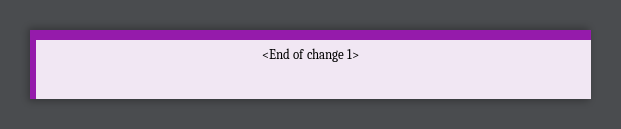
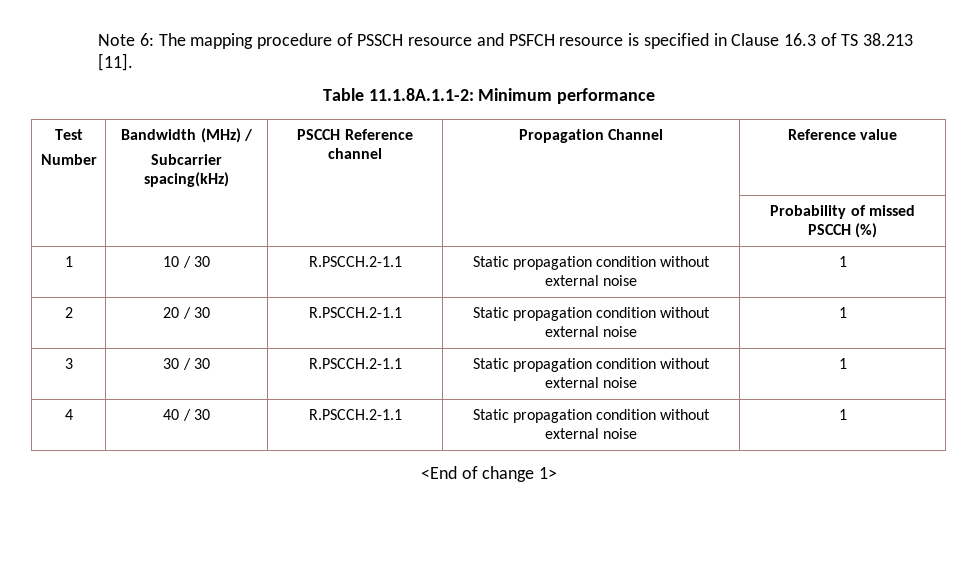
+ Note 6: The mapping procedure of PSSCH resource and PSFCH resource is specified in Clause 16.3 of TS 38.213 [11].
+ Table 11.1.8A.1.1-2: Minimum performance
+ Test
+ Number | Bandwidth (MHz) /
+ Subcarrier spacing(kHz) | PSCCH Reference channel | Propagation Channel | Reference value
+ | | | | Probability of missed PSCCH (%)
+ 1 | 10 / 30 | R.PSCCH.2-1.1 | Static propagation condition without external noise | 1
+ 2 | 20 / 30 | R.PSCCH.2-1.1 | Static propagation condition without external noise | 1
+ 3 | 30 / 30 | R.PSCCH.2-1.1 | Static propagation condition without external noise | 1
+ 4 | 40 / 30 | R.PSCCH.2-1.1 | Static propagation condition without external noise | 1

